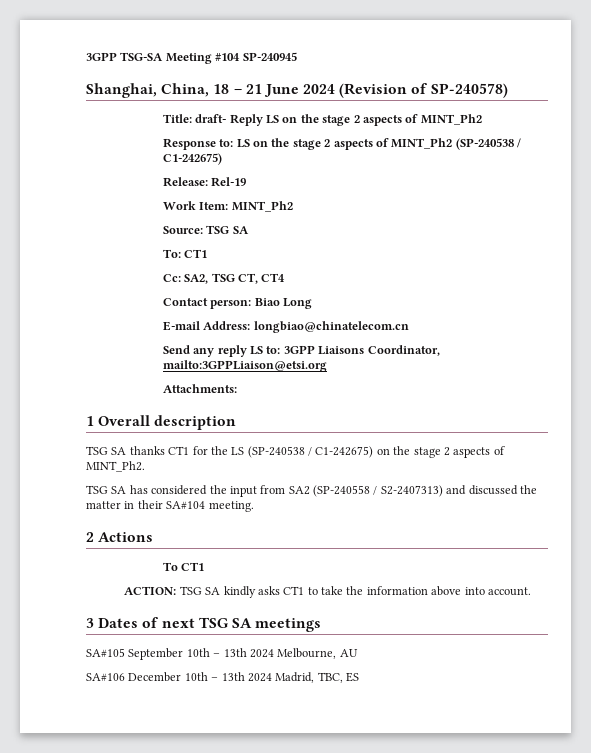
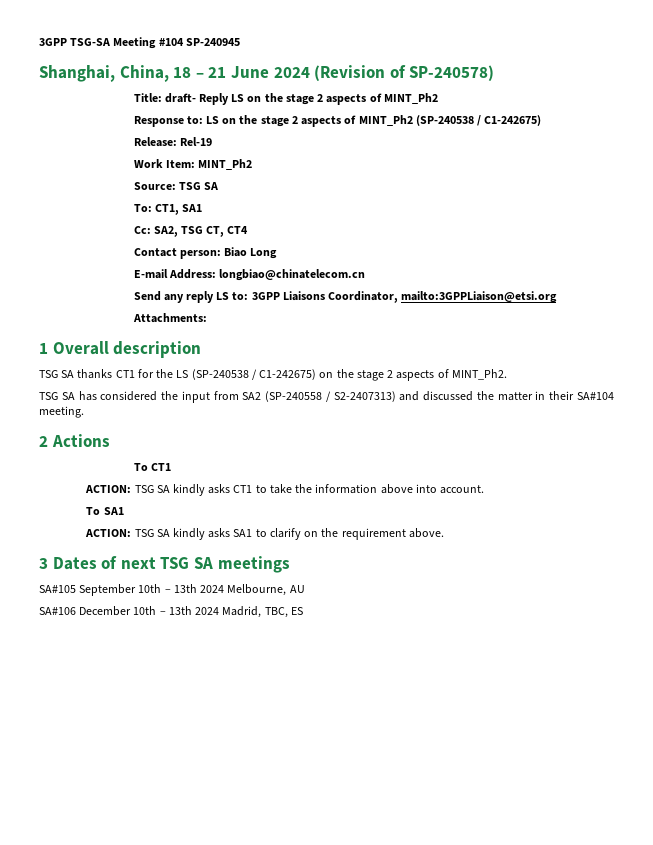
- To: CT1
+ To: CT1, SA1
+ To SA1
+ ACTION: TSG SA kindly asks SA1 to clarify on the requirement above.

